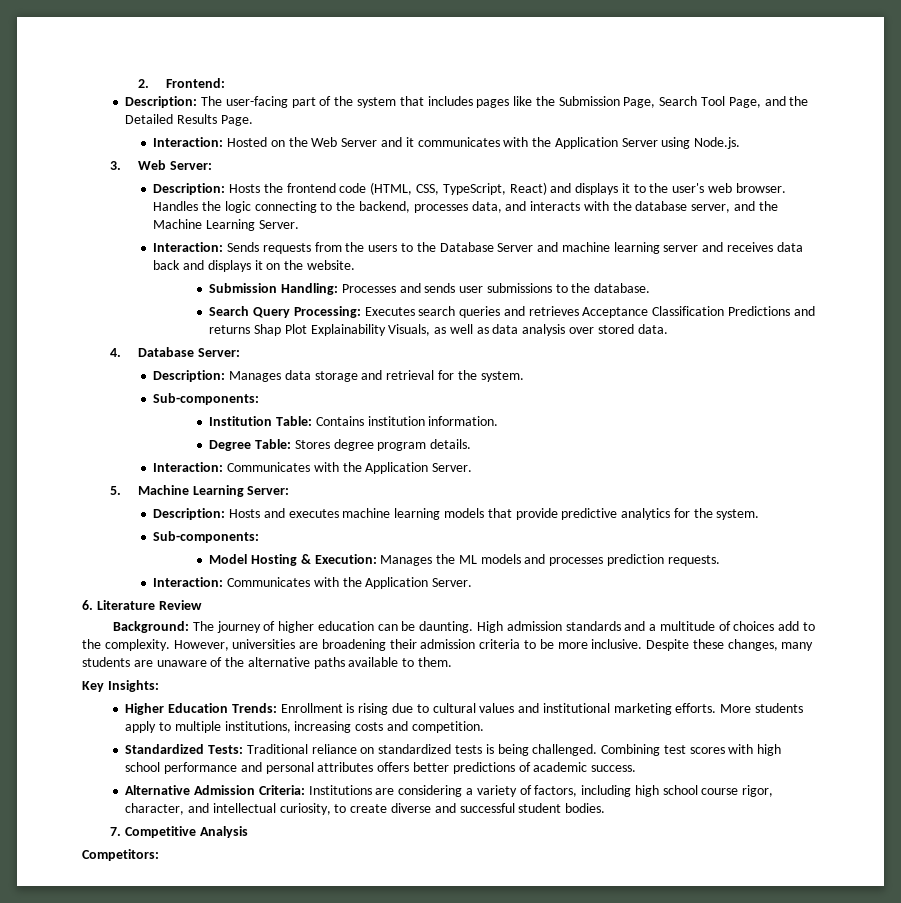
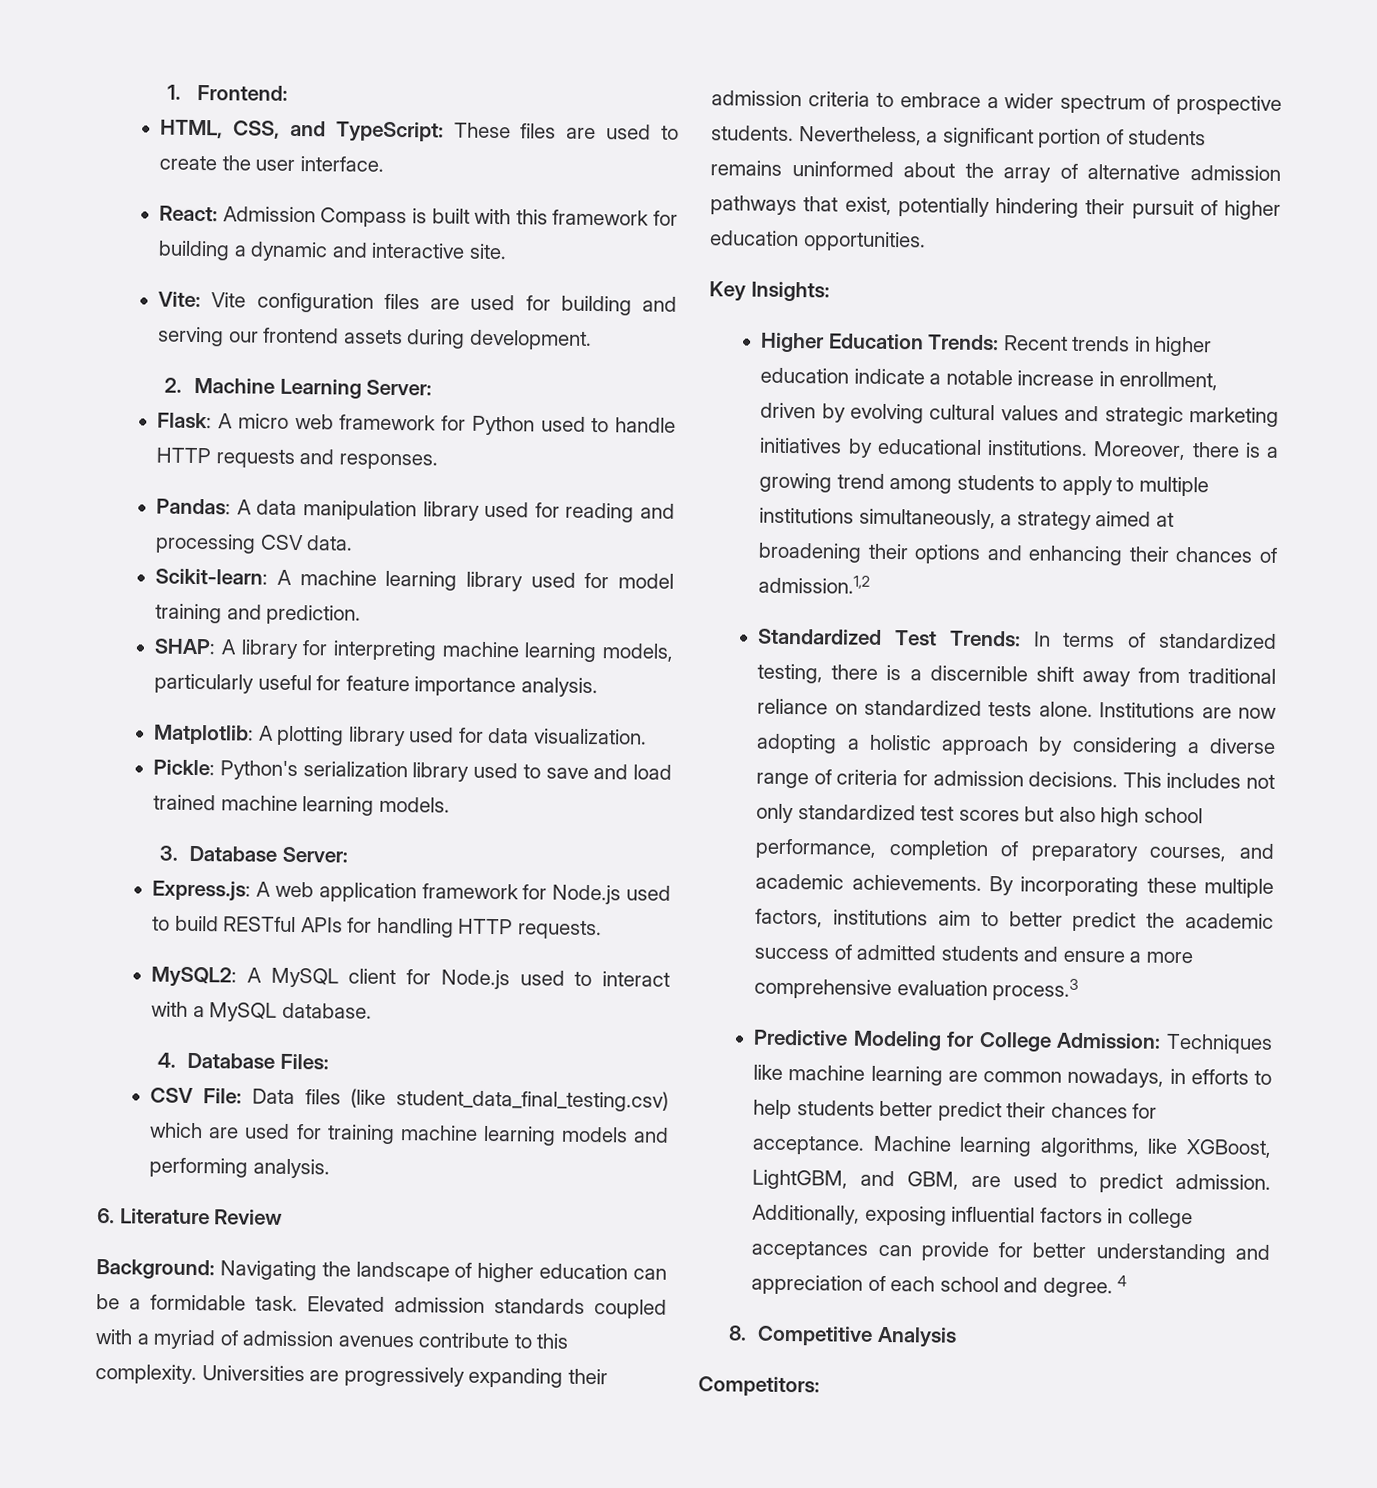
- 2. Frontend:
+ 1. Frontend:
- Description: The user-facing part of the system that includes pages like the Submission Page, Search Tool Page, and the Detailed Results Page.
- Interaction: Hosted on the Web Server and it communicates with the Application Server using Node.js.
- 3. Web Server:
- Description: Hosts the frontend code (HTML, CSS, TypeScript, React) and displays it to the user's web browser. Handles the logic connecting to the backend, processes data, and interacts with the database server, and the Machine Learning Server.
- Interaction: Sends requests from the users to the Database Server and machine learning server and receives data back and displays it on the website.
- Submission Handling: Processes and sends user submissions to the database.
- Search Query Processing: Executes search queries and retrieves Acceptance Classification Predictions and returns Shap Plot Explainability Visuals, as well as data analysis over stored data.
- 4. Database Server:
- Description: Manages data storage and retrieval for the system.
- Sub-components:
- Institution Table: Contains institution information.
- Degree Table: Stores degree program details.
- Interaction: Communicates with the Application Server.
- 5. Machine Learning Server:
- Description: Hosts and executes machine learning models that provide predictive analytics for the system.
- Sub-components:
- Model Hosting & Execution: Manages the ML models and processes prediction requests.
- Interaction: Communicates with the Application Server.
+ HTML, CSS, and TypeScript: These files are used to create the user interface.
+ React: Admission Compass is built with this framework for building a dynamic and interactive site.
+ Vite: Vite configuration files are used for building and serving our frontend assets during development.
+ 2. Machine Learning Server:
+ Flask: A micro web framework for Python used to handle HTTP requests and responses.
+ Pandas: A data manipulation library used for reading and processing CSV data.
+ Scikit-learn: A machine learning library used for model training and prediction.
+ SHAP: A library for interpreting machine learning models, particularly useful for feature importance analysis.
+ Matplotlib: A plotting library used for data visualization.
+ Pickle: Python's serialization library used to save and load trained machine learning models.
+ 3. Database Server:
+ Express.js: A web application framework for Node.js used to build RESTful APIs for handling HTTP requests.
+ MySQL2: A MySQL client for Node.js used to interact with a MySQL database.
+ 4. Database Files:
+ CSV File: Data files (like student_data_final_testing.csv) which are used for training machine learning models and performing analysis.
- Background: The journey of higher education can be daunting. High admission standards and a multitude of choices add to the complexity. However, universities are broadening their admission criteria to be more inclusive. Despite these changes, many students are unaware of the alternative paths available to them.
+ Background: Navigating the landscape of higher education can be a formidable task. Elevated admission standards coupled with a myriad of admission avenues contribute to this complexity. Universities are progressively expanding their admission criteria to embrace a wider spectrum of prospective students. Nevertheless, a significant portion of students remains uninformed about the array of alternative admission pathways that exist, potentially hindering their pursuit of higher education opportunities.
- Higher Education Trends: Enrollment is rising due to cultural values and institutional marketing efforts. More students apply to multiple institutions, increasing costs and competition.
- Standardized Tests: Traditional reliance on standardized tests is being challenged. Combining test scores with high school performance and personal attributes offers better predictions of academic success.
- Alternative Admission Criteria: Institutions are considering a variety of factors, including high school course rigor, character, and intellectual curiosity, to create diverse and successful student bodies.
- 7. Competitive Analysis
+ Higher Education Trends: Recent trends in higher education indicate a notable increase in enrollment, driven by evolving cultural values and strategic marketing initiatives by educational institutions. Moreover, there is a growing trend among students to apply to multiple institutions simultaneously, a strategy aimed at broadening their options and enhancing their chances of admission.1,2
+ Standardized Test Trends: In terms of standardized testing, there is a discernible shift away from traditional reliance on standardized tests alone. Institutions are now adopting a holistic approach by considering a diverse range of criteria for admission decisions. This includes not only standardized test scores but also high school performance, completion of preparatory courses, and academic achievements. By incorporating these multiple factors, institutions aim to better predict the academic success of admitted students and ensure a more comprehensive evaluation process.3
+ Predictive Modeling for College Admission: Techniques like machine learning are common nowadays, in efforts to help students better predict their chances for acceptance. Machine learning algorithms, like XGBoost, LightGBM, and GBM, are used to predict admission. Additionally, exposing influential factors in college acceptances can provide for better understanding and appreciation of each school and degree. 4
+ 8. Competitive Analysis

